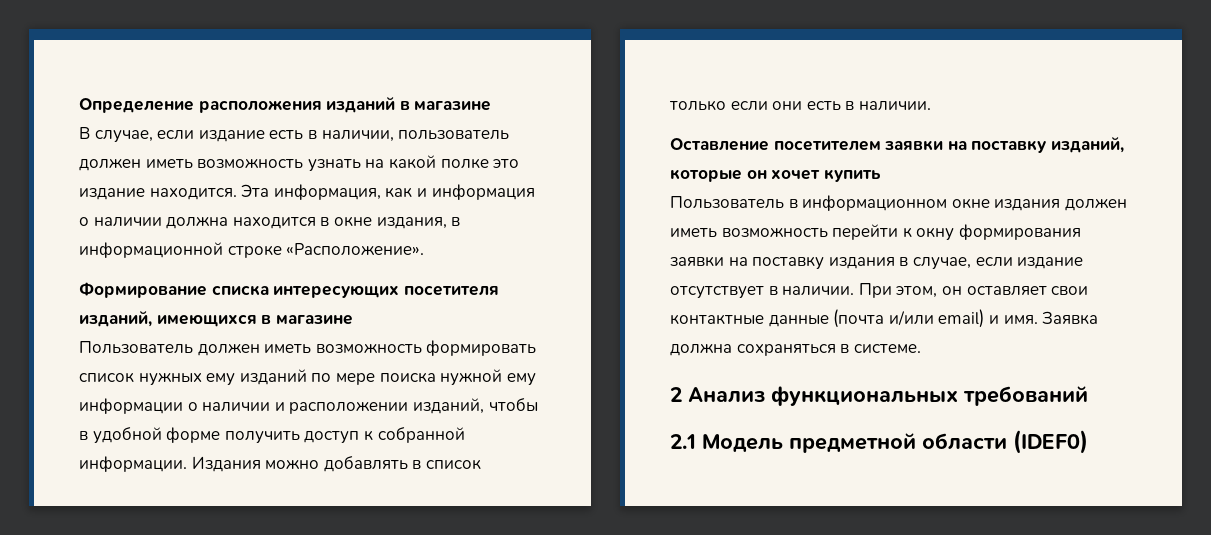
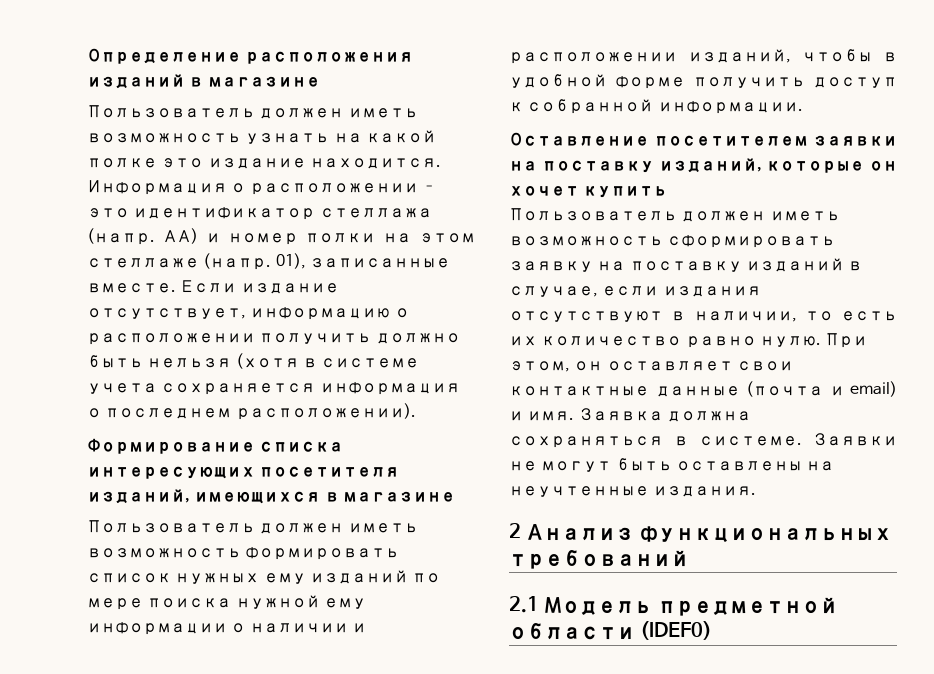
- В случае, если издание есть в наличии, пользователь должен иметь возможность узнать на какой полке это издание находится.
+ Пользователь должен иметь возможность узнать на какой полке это издание находится.
- Эта информация, как и информация о наличии должна находится в окне издания, в информационной строке «Расположение».
+ Информация о расположении – это идентификатор стеллажа (напр. АА) и номер полки на этом стеллаже (напр. 01), записанные вместе. Если издание отсутствует, информацию о расположении получить должно быть нельзя (хотя в системе учета сохраняется информация о последнем расположении).
- Издания можно добавлять в список только если они есть в наличии.
- Пользователь в информационном окне издания должен иметь возможность перейти к окну формирования заявки на поставку издания в случае, если издание отсутствует в наличии.
+ Пользователь должен иметь возможность сформировать заявку на поставку изданий в случае, если издания отсутствуют в наличии, то есть их количество равно нулю.
- При этом, он оставляет свои контактные данные (почта и/или email) и имя.
+ При этом, он оставляет свои контактные данные (почта и email) и имя.
+ Заявки не могут быть оставлены на неучтенные издания.

